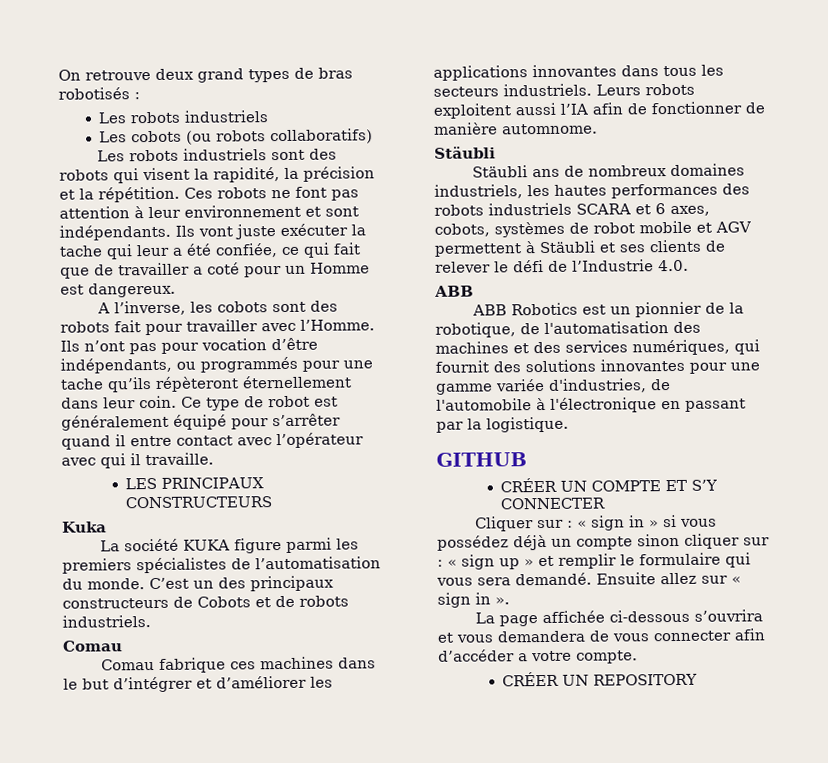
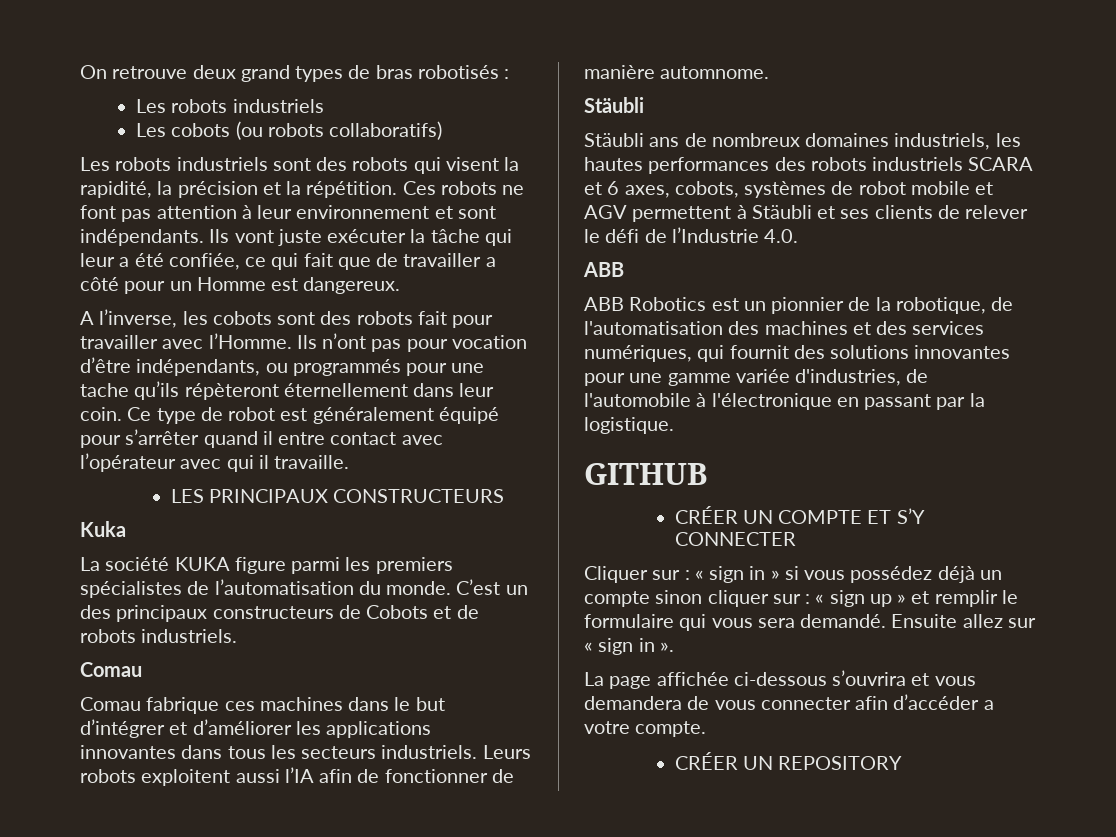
- Ils vont juste exécuter la tache qui leur a été confiée, ce qui fait que de travailler a coté pour un Homme est dangereux.
+ Ils vont juste exécuter la tâche qui leur a été confiée, ce qui fait que de travailler a côté pour un Homme est dangereux.

